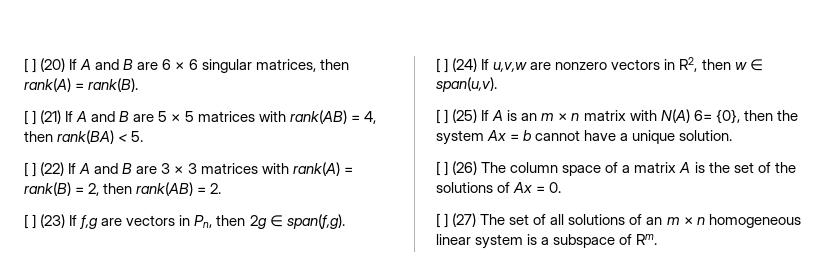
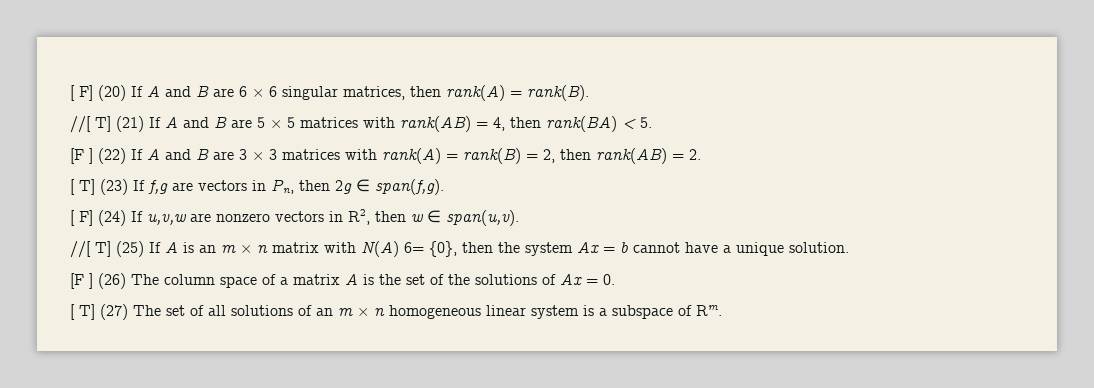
- [ ] (20) If A and B are 6 × 6 singular matrices, then rank(A) = rank(B).
+ [ F] (20) If A and B are 6 × 6 singular matrices, then rank(A) = rank(B).
- [ ] (21) If A and B are 5 × 5 matrices with rank(AB) = 4, then rank(BA) < 5.
+ //[ T] (21) If A and B are 5 × 5 matrices with rank(AB) = 4, then rank(BA) < 5.
- [ ] (22) If A and B are 3 × 3 matrices with rank(A) = rank(B) = 2, then rank(AB) = 2.
+ [F ] (22) If A and B are 3 × 3 matrices with rank(A) = rank(B) = 2, then rank(AB) = 2.
- [ ] (23) If f,g are vectors in Pn, then 2g ∈ span(f,g).
+ [ T] (23) If f,g are vectors in Pn, then 2g ∈ span(f,g).
- [ ] (24) If u,v,w are nonzero vectors in R2, then w ∈ span(u,v).
+ [ F] (24) If u,v,w are nonzero vectors in R2, then w ∈ span(u,v).
- [ ] (25) If A is an m × n matrix with N(A) 6= {0}, then the system Ax = b cannot have a unique solution.
+ //[ T] (25) If A is an m × n matrix with N(A) 6= {0}, then the system Ax = b cannot have a unique solution.
- [ ] (26) The column space of a matrix A is the set of the solutions of Ax = 0.
+ [F ] (26) The column space of a matrix A is the set of the solutions of Ax = 0.
- [ ] (27) The set of all solutions of an m × n homogeneous linear system is a subspace of Rm.
+ [ T] (27) The set of all solutions of an m × n homogeneous linear system is a subspace of Rm.

